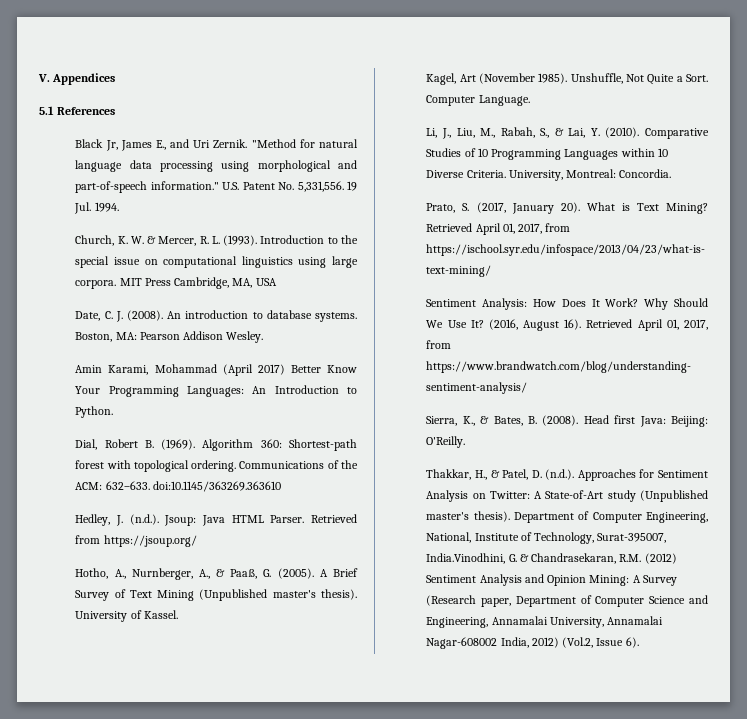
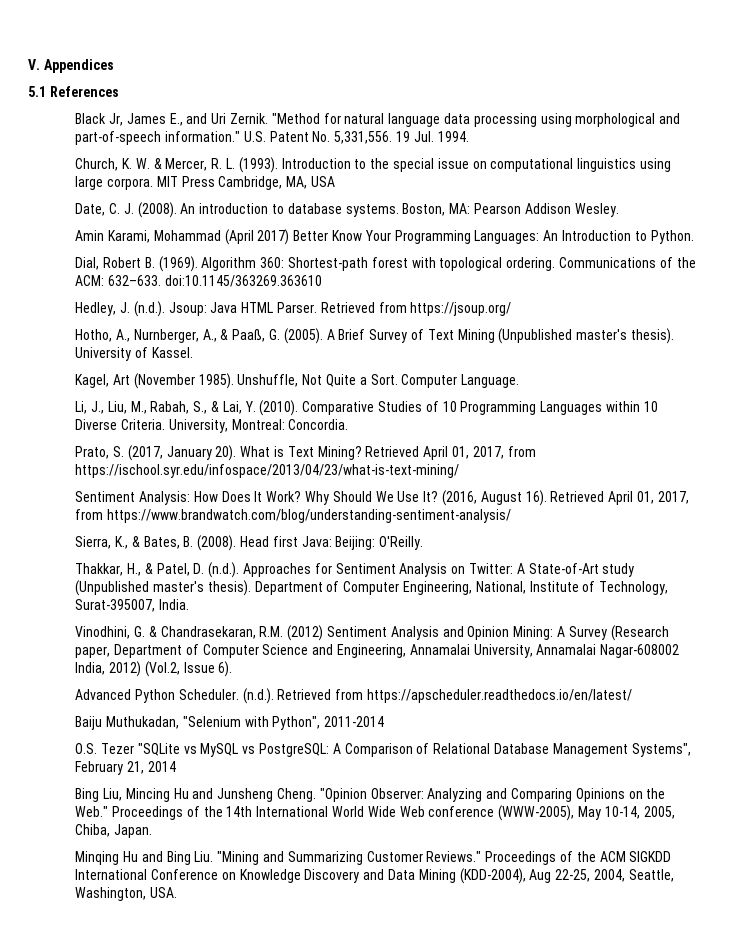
- Department of Computer Engineering, National, Institute of Technology, Surat-395007, India.Vinodhini, G. & Chandrasekaran, R.M. (2012) Sentiment Analysis and Opinion Mining: A Survey (Research paper, Department of Computer Science and Engineering, Annamalai University, Annamalai Nagar-608002 India, 2012) (Vol.2, Issue 6).
+ Department of Computer Engineering, National, Institute of Technology, Surat-395007, India.
+ Vinodhini, G. & Chandrasekaran, R.M. (2012) Sentiment Analysis and Opinion Mining: A Survey (Research paper, Department of Computer Science and Engineering, Annamalai University, Annamalai Nagar-608002 India, 2012) (Vol.2, Issue 6).
+ Advanced Python Scheduler. (n.d.). Retrieved from https://apscheduler.readthedocs.io/en/latest/
+ Baiju Muthukadan, "Selenium with Python", 2011-2014
+ O.S. Tezer "SQLite vs MySQL vs PostgreSQL: A Comparison of Relational Database Management Systems", February 21, 2014
+ Bing Liu, Mincing Hu and Junsheng Cheng. "Opinion Observer: Analyzing and Comparing Opinions on the Web." Proceedings of the 14th International World Wide Web conference (WWW-2005), May 10-14, 2005, Chiba, Japan.
+ Minqing Hu and Bing Liu. "Mining and Summarizing Customer Reviews." Proceedings of the ACM SIGKDD International Conference on Knowledge Discovery and Data Mining (KDD-2004), Aug 22-25, 2004, Seattle, Washington, USA.

